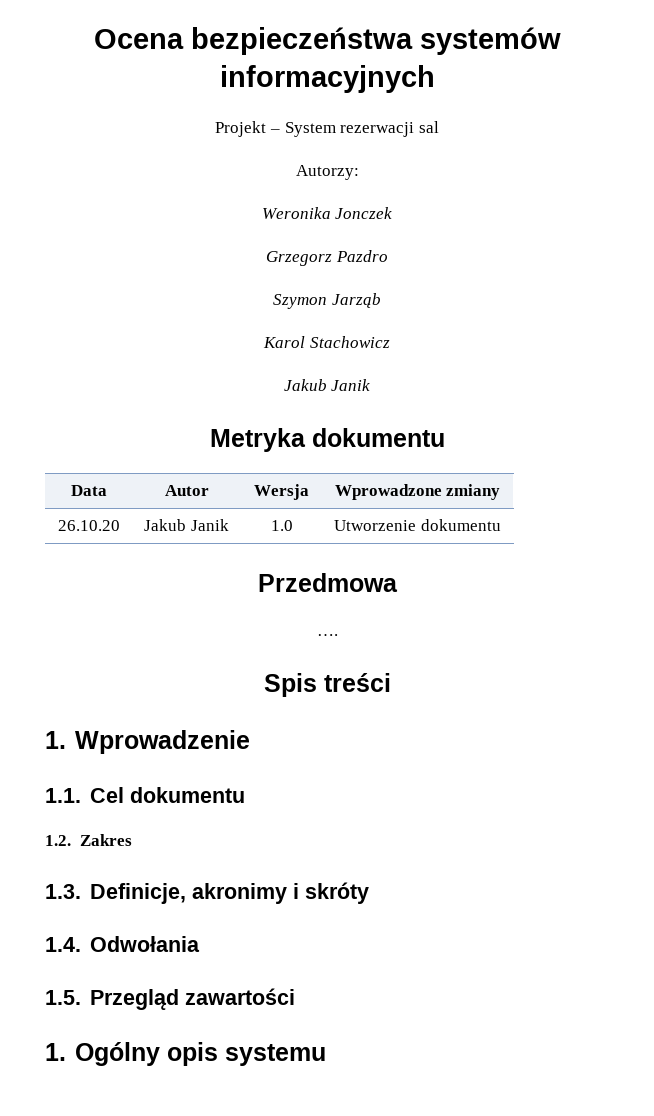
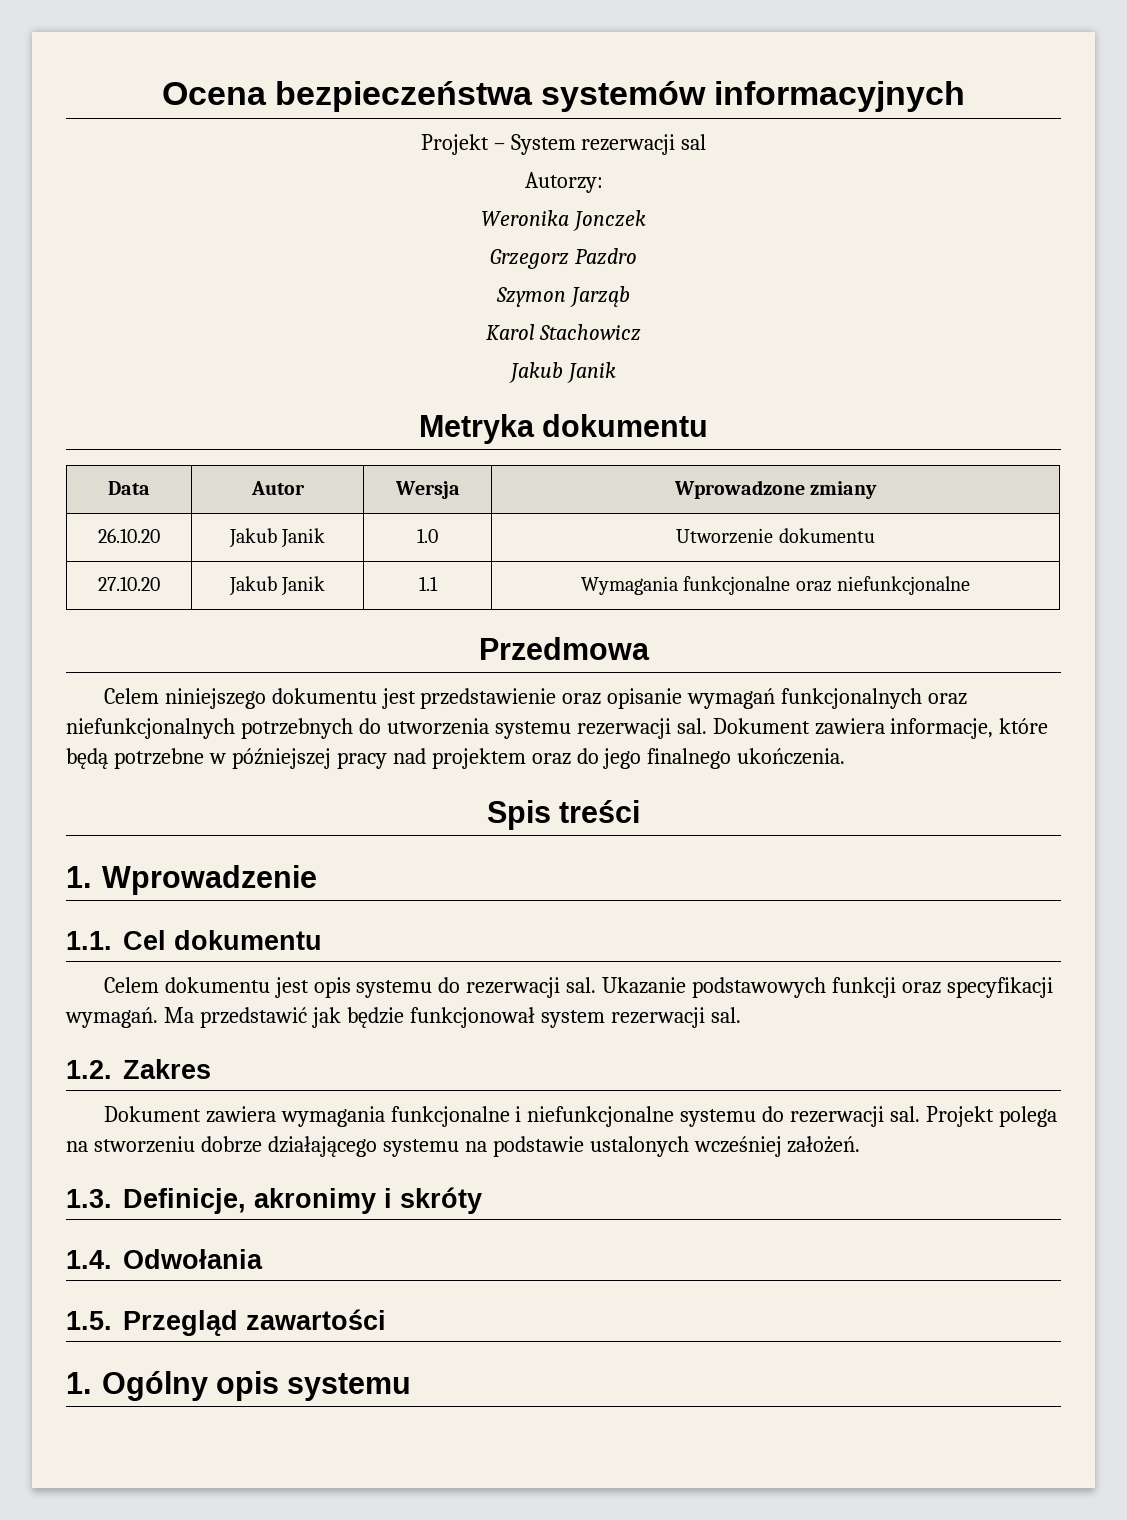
+ 27.10.20 | Jakub Janik | 1.1 | Wymagania funkcjonalne oraz niefunkcjonalne
  Przedmowa
- ….
+ Celem niniejszego dokumentu jest przedstawienie oraz opisanie wymagań funkcjonalnych oraz niefunkcjonalnych potrzebnych do utworzenia systemu rezerwacji sal. Dokument zawiera informacje, które będą potrzebne w późniejszej pracy nad projektem oraz do jego finalnego ukończenia.
+ Celem dokumentu jest opis systemu do rezerwacji sal. Ukazanie podstawowych funkcji oraz specyfikacji wymagań. Ma przedstawić jak będzie funkcjonował system rezerwacji sal.
  1.2. Zakres
+ Dokument zawiera wymagania funkcjonalne i niefunkcjonalne systemu do rezerwacji sal. Projekt polega na stworzeniu dobrze działającego systemu na podstawie ustalonych wcześniej założeń.

